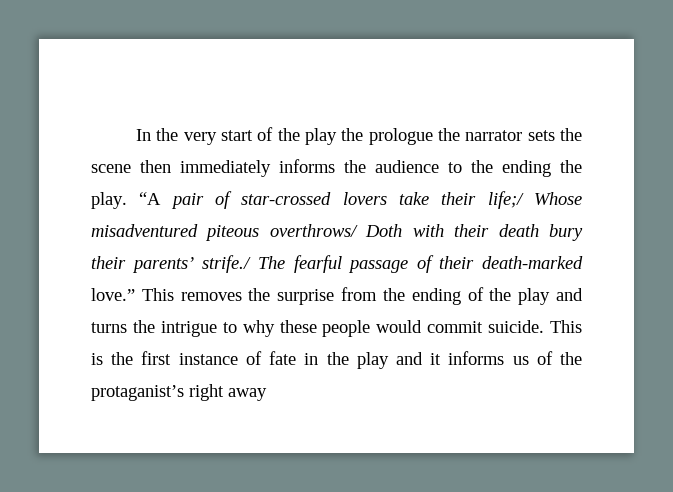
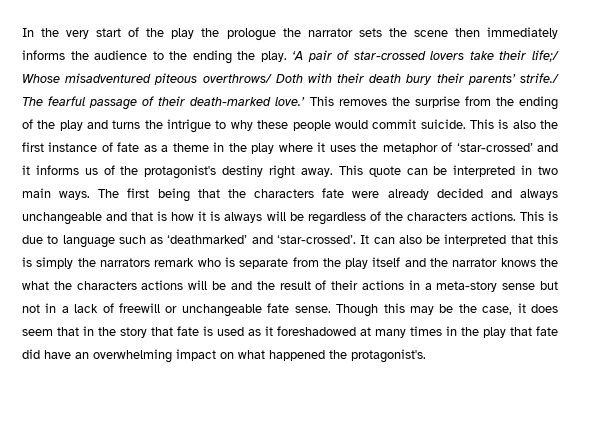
- “A pair of star-crossed lovers take their life;/ Whose misadventured piteous overthrows/ Doth with their death bury their parents’ strife./ The fearful passage of their death-marked love.”
+ ‘A pair of star-crossed lovers take their life;/ Whose misadventured piteous overthrows/ Doth with their death bury their parents’ strife./ The fearful passage of their death-marked love.’
- This is the first instance of fate in the play and it informs us of the protaganist’s right away
+ This is also the first instance of fate as a theme in the play where it uses the metaphor of ‘star-crossed’ and it informs us of the protagonist's destiny right away. This quote can be interpreted in two main ways. The first being that the characters fate were already decided and always unchangeable and that is how it is always will be regardless of the characters actions. This is due to language such as ‘deathmarked’ and ‘star-crossed’. It can also be interpreted that this is simply the narrators remark who is separate from the play itself and the narrator knows the what the characters actions will be and the result of their actions in a meta-story sense but not in a lack of freewill or unchangeable fate sense. Though this may be the case, it does seem that in the story that fate is used as it foreshadowed at many times in the play that fate did have an overwhelming impact on what happened the protagonist's.

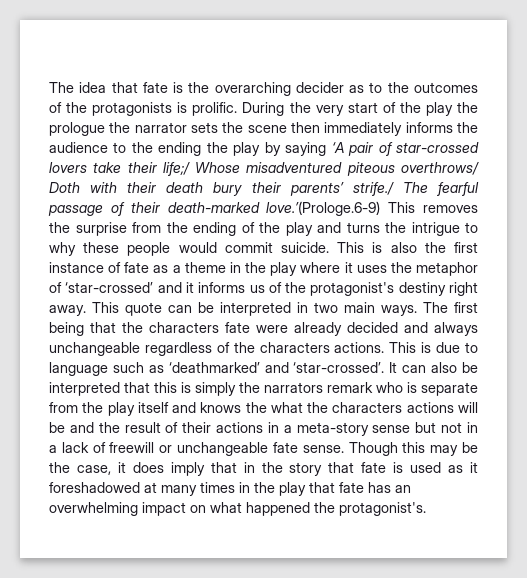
- In the very start of the play the prologue the narrator sets the scene then immediately informs the audience to the ending the play. ‘A pair of star-crossed lovers take their life;/ Whose misadventured piteous overthrows/ Doth with their death bury their parents’ strife./ The fearful passage of their death-marked love.’ This removes the surprise from the ending of the play and turns the intrigue to why these people would commit suicide.
+ The idea that fate is the overarching decider as to the outcomes of the protagonists is prolific. During the very start of the play the prologue the narrator sets the scene then immediately informs the audience to the ending the play by saying ‘A pair of star-crossed lovers take their life;/ Whose misadventured piteous overthrows/ Doth with their death bury their parents’ strife./ The fearful passage of their death-marked love.’(Prologe.6-9) This removes the surprise from the ending of the play and turns the intrigue to why these people would commit suicide.
- The first being that the characters fate were already decided and always unchangeable and that is how it is always will be regardless of the characters actions.
+ The first being that the characters fate were already decided and always unchangeable regardless of the characters actions.
- It can also be interpreted that this is simply the narrators remark who is separate from the play itself and the narrator knows the what the characters actions will be and the result of their actions in a meta-story sense but not in a lack of freewill or unchangeable fate sense.
+ It can also be interpreted that this is simply the narrators remark who is separate from the play itself and knows the what the characters actions will be and the result of their actions in a meta-story sense but not in a lack of freewill or unchangeable fate sense.
- Though this may be the case, it does seem that in the story that fate is used as it foreshadowed at many times in the play that fate did have an overwhelming impact on what happened the protagonist's.
+ Though this may be the case, it does imply that in the story that fate is used as it foreshadowed at many times in the play that fate has an overwhelming impact on what happened the protagonist's.

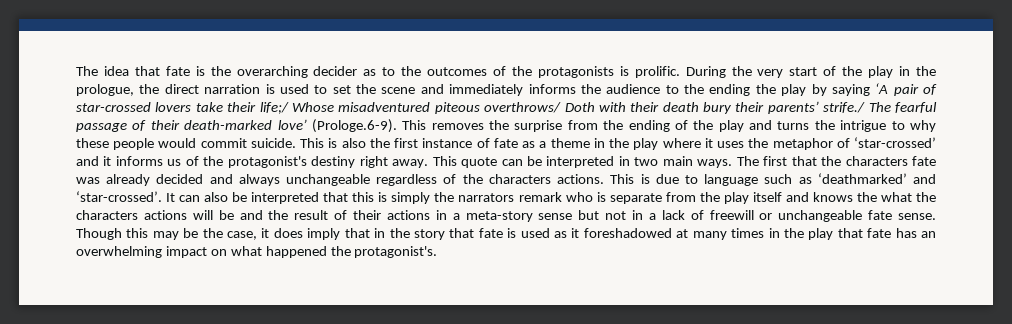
- During the very start of the play the prologue the narrator sets the scene then immediately informs the audience to the ending the play by saying ‘A pair of star-crossed lovers take their life;/ Whose misadventured piteous overthrows/ Doth with their death bury their parents’ strife./ The fearful passage of their death-marked love.’(Prologe.6-9) This removes the surprise from the ending of the play and turns the intrigue to why these people would commit suicide.
+ During the very start of the play in the prologue, the direct narration is used to set the scene and immediately informs the audience to the ending the play by saying ‘A pair of star-crossed lovers take their life;/ Whose misadventured piteous overthrows/ Doth with their death bury their parents’ strife./ The fearful passage of their death-marked love’ (Prologe.6-9). This removes the surprise from the ending of the play and turns the intrigue to why these people would commit suicide.
- The first being that the characters fate were already decided and always unchangeable regardless of the characters actions.
+ The first that the characters fate was already decided and always unchangeable regardless of the characters actions.

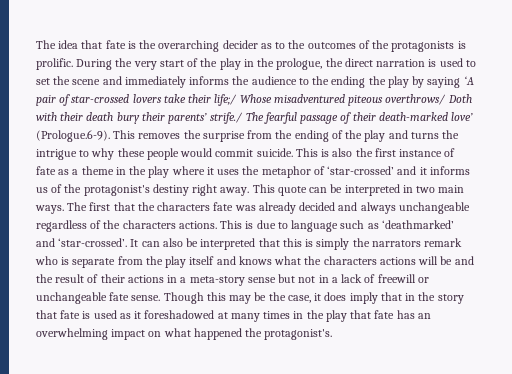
- During the very start of the play in the prologue, the direct narration is used to set the scene and immediately informs the audience to the ending the play by saying ‘A pair of star-crossed lovers take their life;/ Whose misadventured piteous overthrows/ Doth with their death bury their parents’ strife./ The fearful passage of their death-marked love’ (Prologe.6-9). This removes the surprise from the ending of the play and turns the intrigue to why these people would commit suicide.
+ During the very start of the play in the prologue, the direct narration is used to set the scene and immediately informs the audience to the ending the play by saying ‘A pair of star-crossed lovers take their life;/ Whose misadventured piteous overthrows/ Doth with their death bury their parents’ strife./ The fearful passage of their death-marked love’ (Prologue.6-9). This removes the surprise from the ending of the play and turns the intrigue to why these people would commit suicide.
- It can also be interpreted that this is simply the narrators remark who is separate from the play itself and knows the what the characters actions will be and the result of their actions in a meta-story sense but not in a lack of freewill or unchangeable fate sense.
+ It can also be interpreted that this is simply the narrators remark who is separate from the play itself and knows what the characters actions will be and the result of their actions in a meta-story sense but not in a lack of freewill or unchangeable fate sense.

